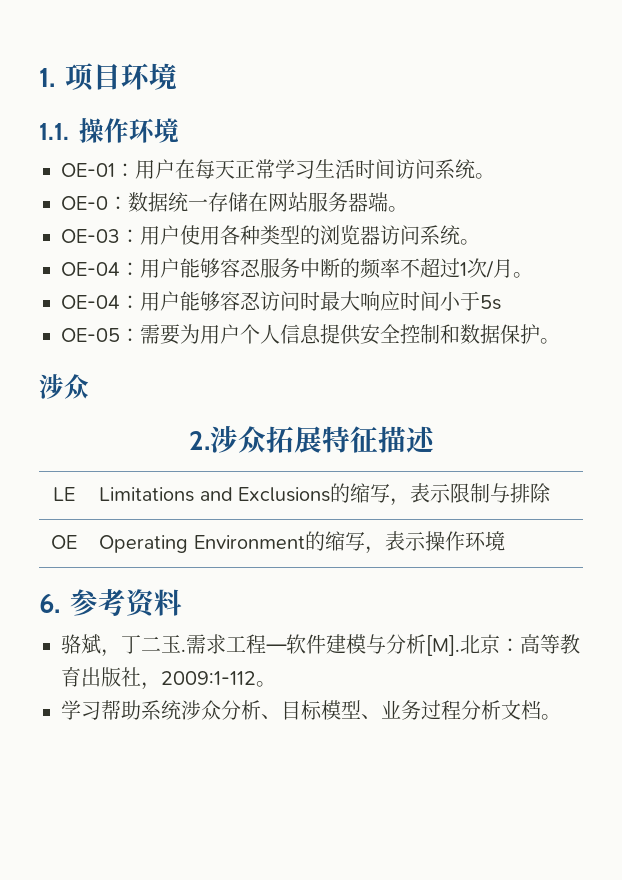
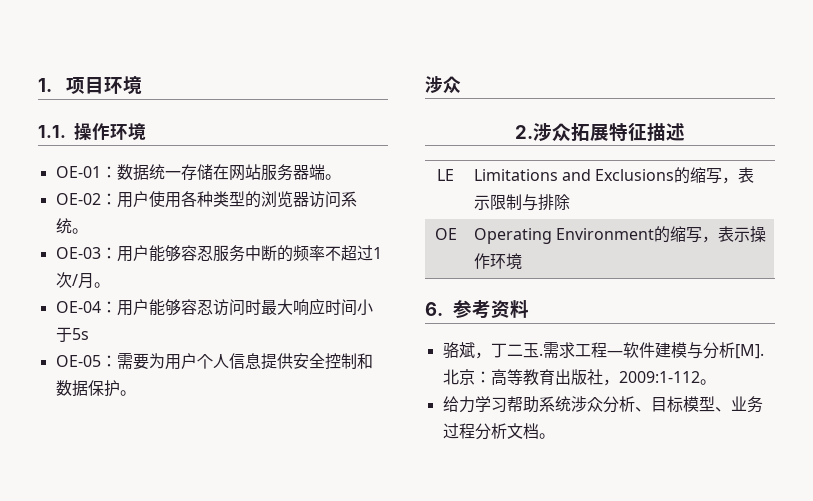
- OE-01：用户在每天正常学习生活时间访问系统。
- OE-0：数据统一存储在网站服务器端。
+ OE-01：数据统一存储在网站服务器端。
- OE-03：用户使用各种类型的浏览器访问系统。
+ OE-02：用户使用各种类型的浏览器访问系统。
- OE-04：用户能够容忍服务中断的频率不超过1次/月。
+ OE-03：用户能够容忍服务中断的频率不超过1次/月。
- 学习帮助系统涉众分析、目标模型、业务过程分析文档。
+ 给力学习帮助系统涉众分析、目标模型、业务过程分析文档。

